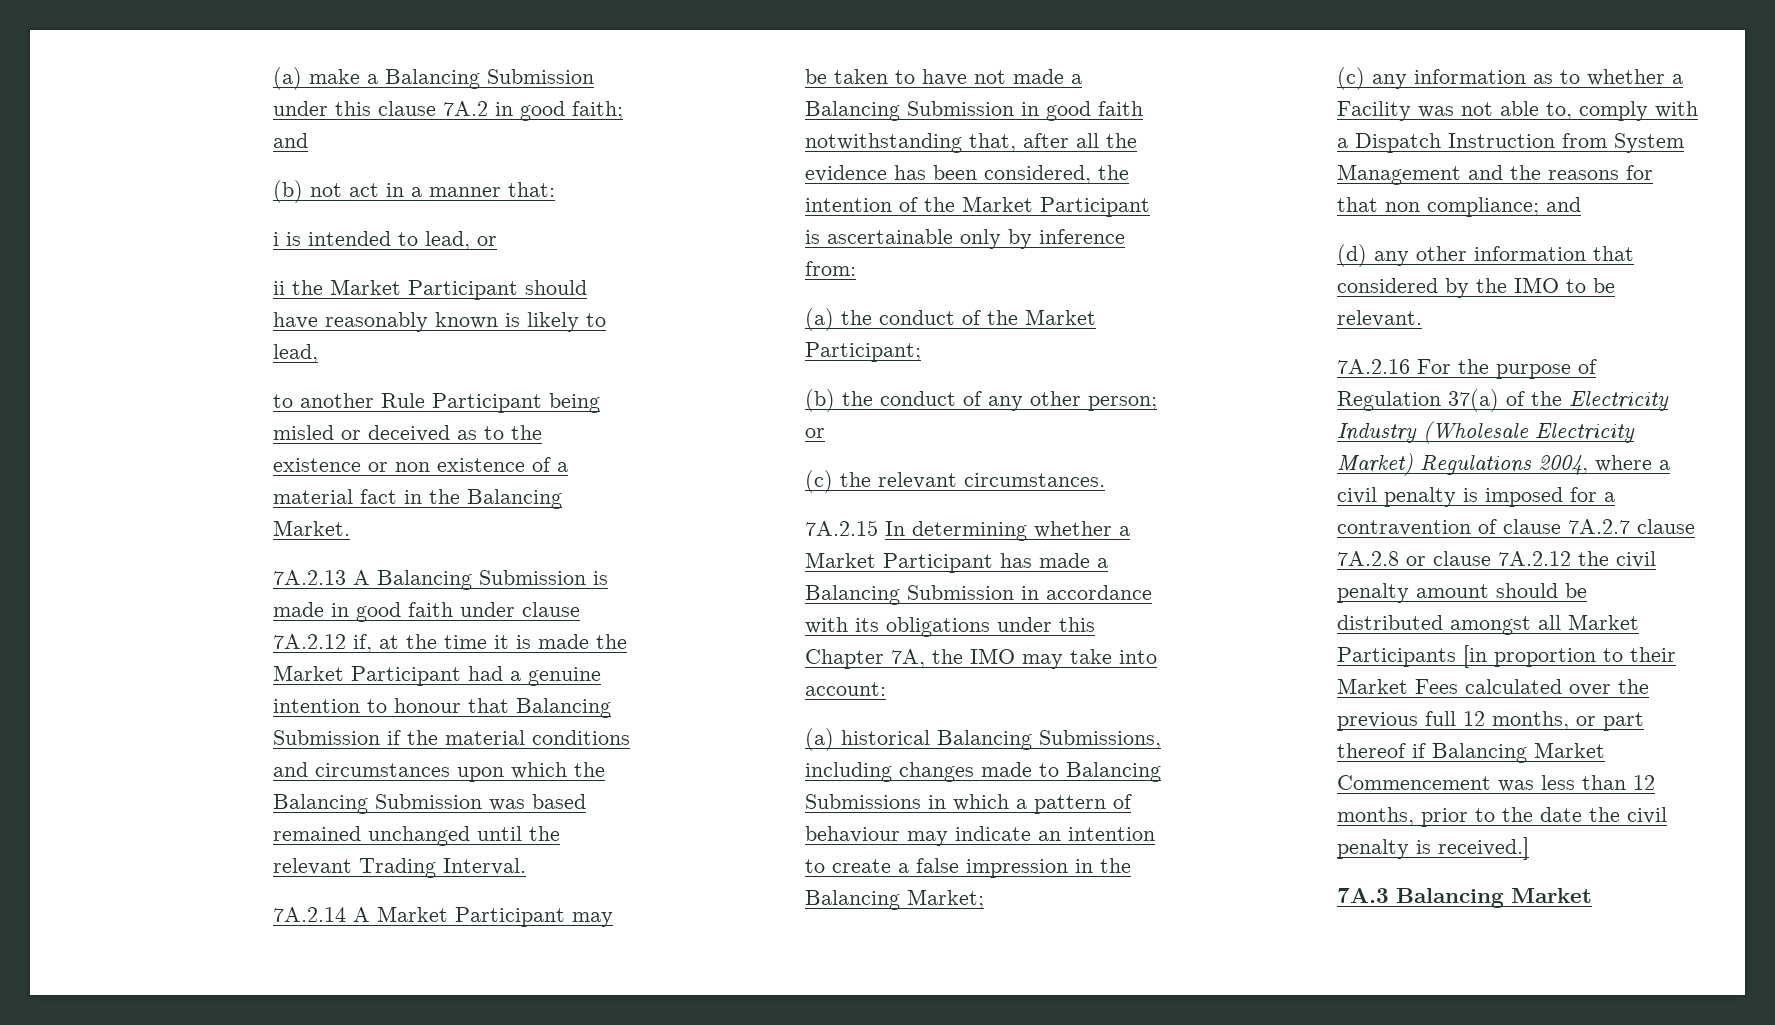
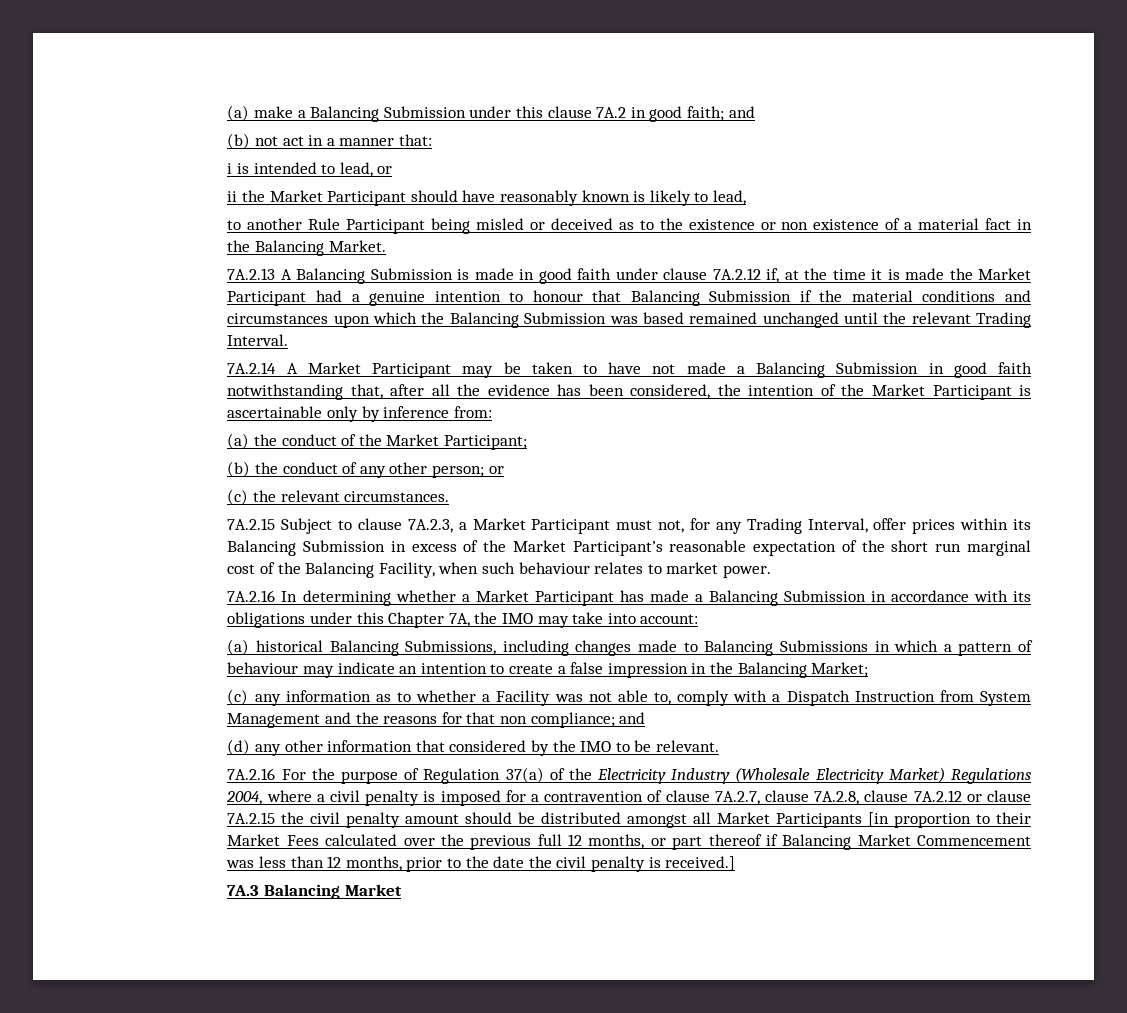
- 7A.2.15 In determining whether a Market Participant has made a Balancing Submission in accordance with its obligations under this Chapter 7A, the IMO may take into account:
+ 7A.2.15 Subject to clause 7A.2.3, a Market Participant must not, for any Trading Interval, offer prices within its Balancing Submission in excess of the Market Participant’s reasonable expectation of the short run marginal cost of the Balancing Facility, when such behaviour relates to market power.
+ 7A.2.16 In determining whether a Market Participant has made a Balancing Submission in accordance with its obligations under this Chapter 7A, the IMO may take into account:
- 7A.2.16 For the purpose of Regulation 37(a) of the Electricity Industry (Wholesale Electricity Market) Regulations 2004, where a civil penalty is imposed for a contravention of clause 7A.2.7 clause 7A.2.8 or clause 7A.2.12 the civil penalty amount should be distributed amongst all Market Participants [in proportion to their Market Fees calculated over the previous full 12 months, or part thereof if Balancing Market Commencement was less than 12 months, prior to the date the civil penalty is received.]
+ 7A.2.16 For the purpose of Regulation 37(a) of the Electricity Industry (Wholesale Electricity Market) Regulations 2004, where a civil penalty is imposed for a contravention of clause 7A.2.7, clause 7A.2.8, clause 7A.2.12 or clause 7A.2.15 the civil penalty amount should be distributed amongst all Market Participants [in proportion to their Market Fees calculated over the previous full 12 months, or part thereof if Balancing Market Commencement was less than 12 months, prior to the date the civil penalty is received.]

